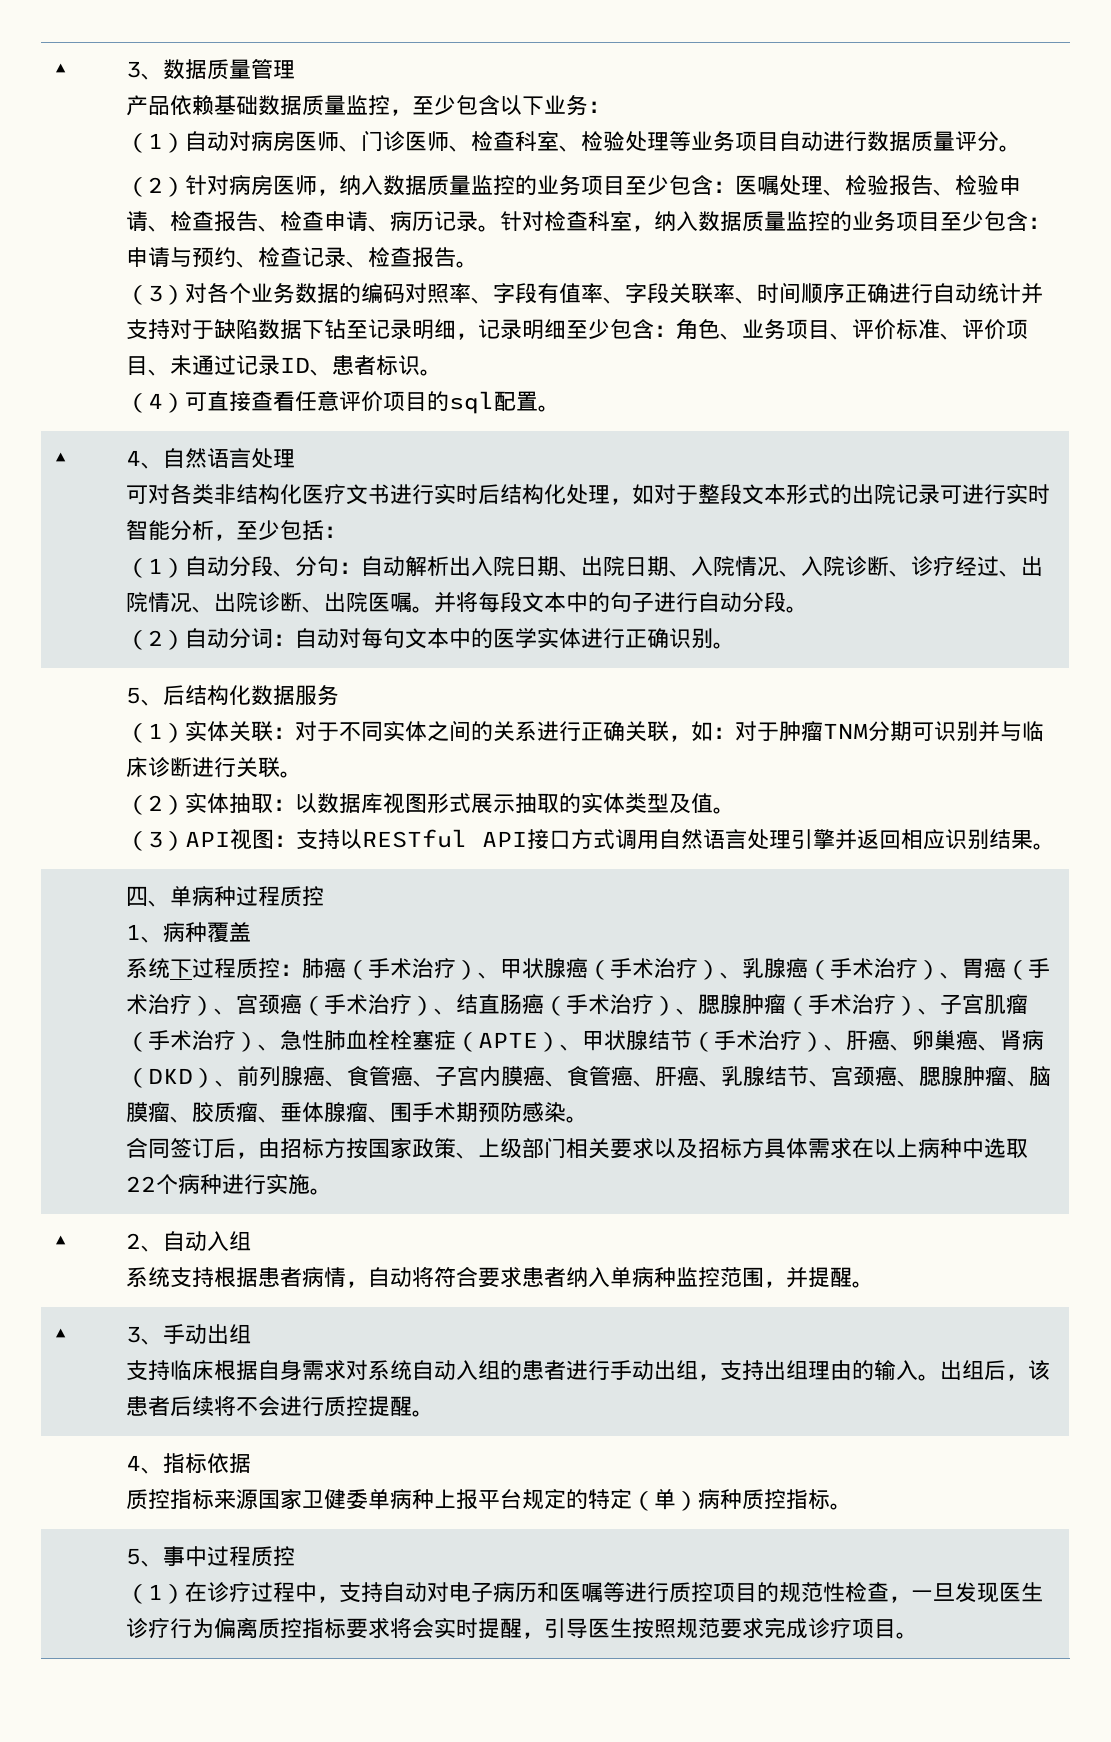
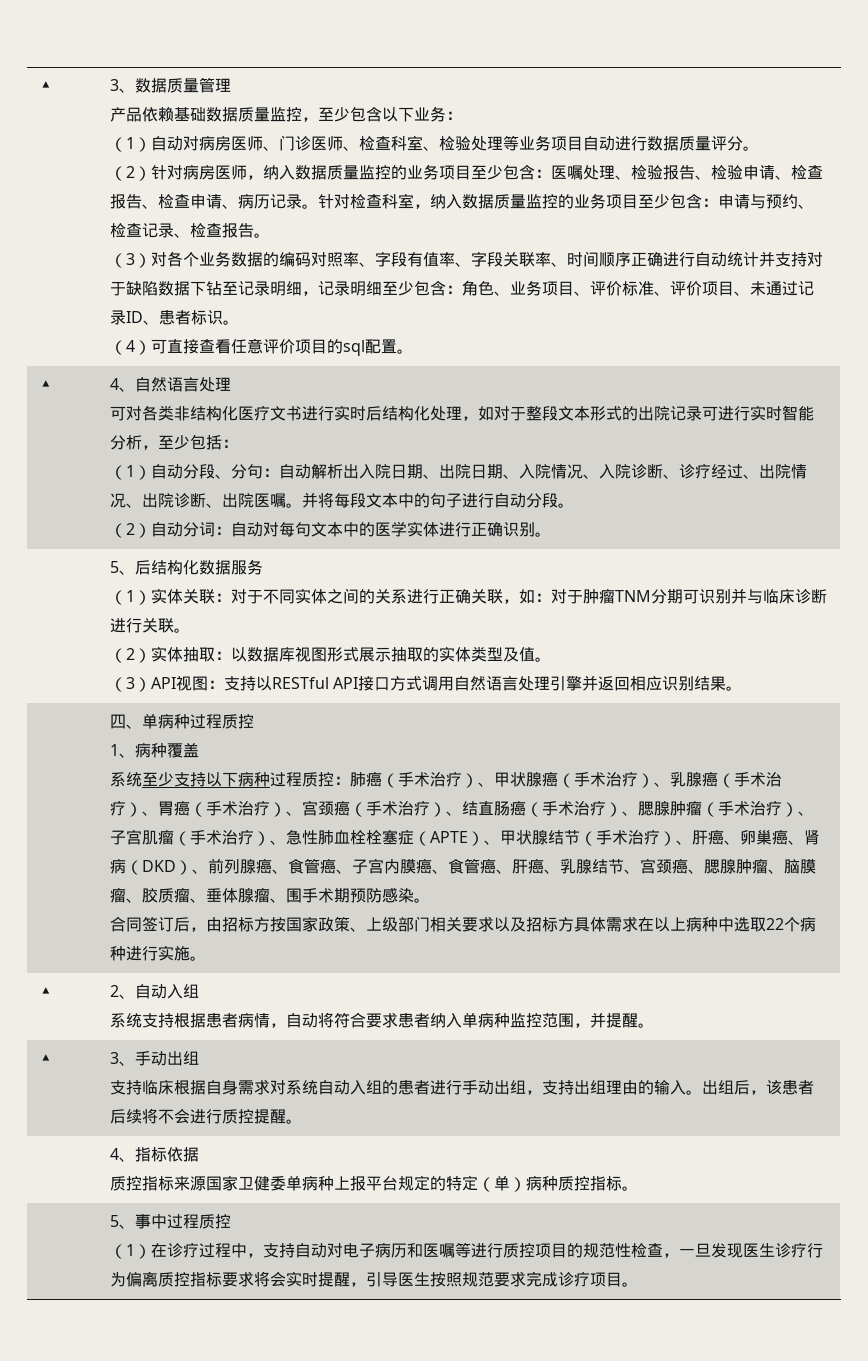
- 系统下过程质控：
+ 系统至少支持以下病种过程质控：

